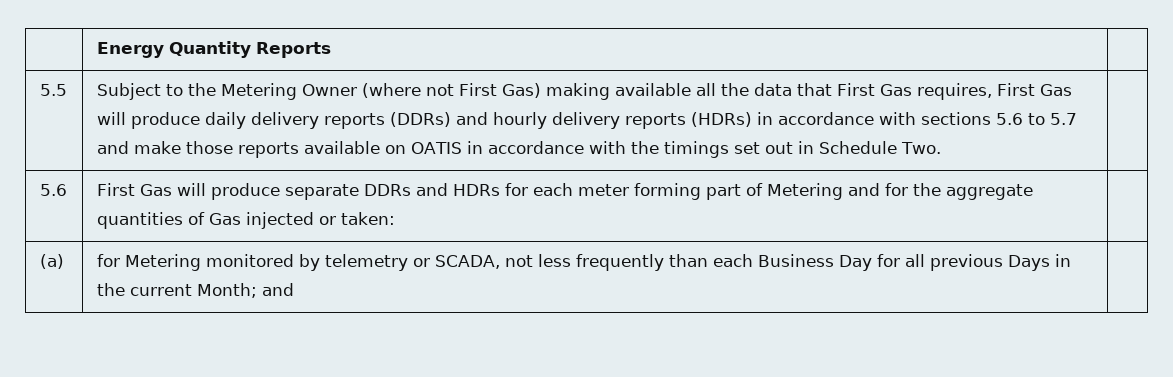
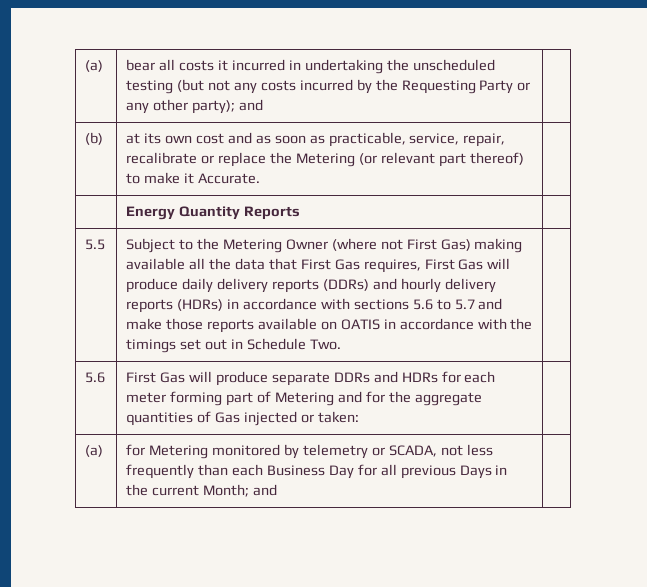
+ (a) | bear all costs it incurred in undertaking the unscheduled testing (but not any costs incurred by the Requesting Party or any other party); and |
+ (b) | at its own cost and as soon as practicable, service, repair, recalibrate or replace the Metering (or relevant part thereof) to make it Accurate. |

